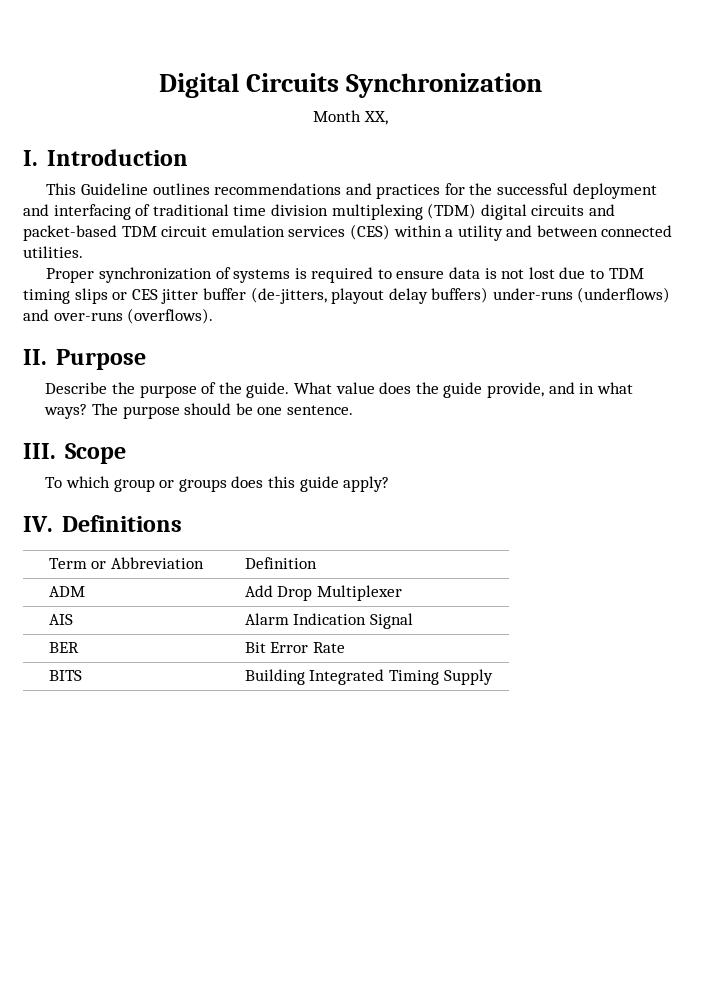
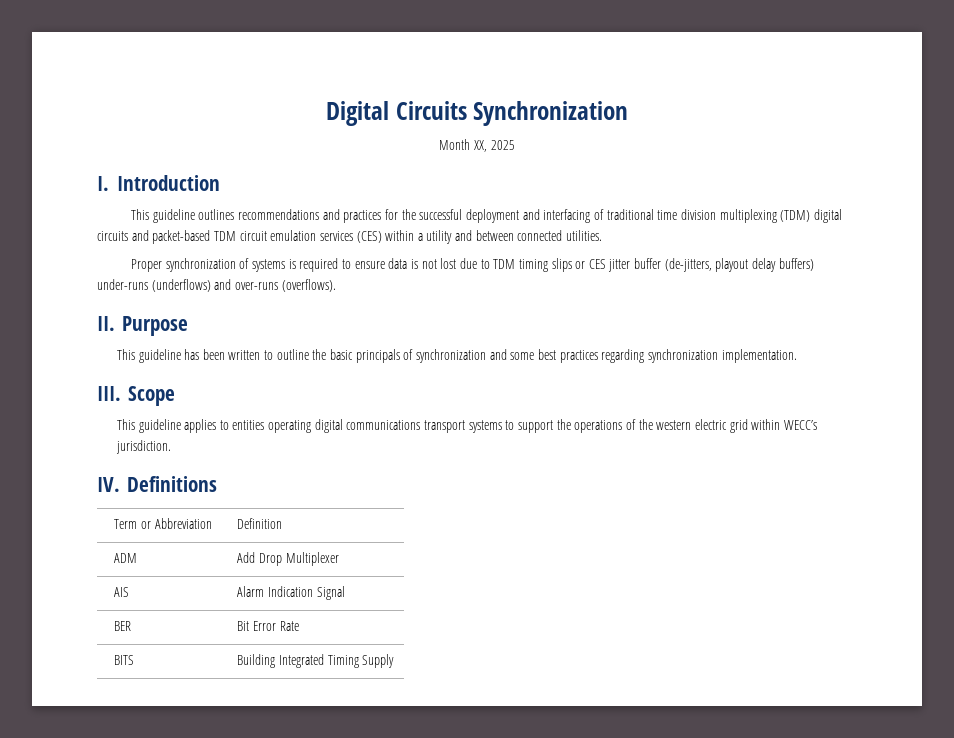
- Month XX,
+ Month XX, 2025
- This Guideline outlines recommendations and practices for the successful deployment and interfacing of traditional time division multiplexing (TDM) digital circuits and packet-based TDM circuit emulation services (CES) within a utility and between connected utilities.
+ This guideline outlines recommendations and practices for the successful deployment and interfacing of traditional time division multiplexing (TDM) digital circuits and packet-based TDM circuit emulation services (CES) within a utility and between connected utilities.
- Describe the purpose of the guide. What value does the guide provide, and in what ways? The purpose should be one sentence.
+ This guideline has been written to outline the basic principals of synchronization and some best practices regarding synchronization implementation.
  III. Scope
- To which group or groups does this guide apply?
+ This guideline applies to entities operating digital communications transport systems to support the operations of the western electric grid within WECC’s jurisdiction.

